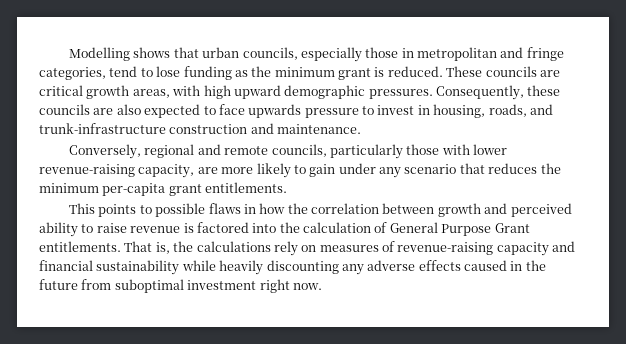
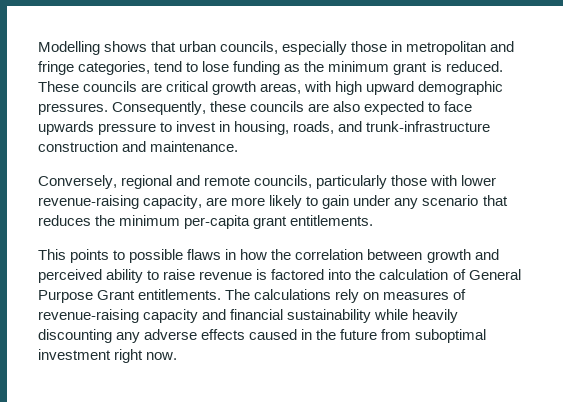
- That is, the calculations rely on measures of revenue-raising capacity and financial sustainability while heavily discounting any adverse effects caused in the future from suboptimal investment right now.
+ The calculations rely on measures of revenue-raising capacity and financial sustainability while heavily discounting any adverse effects caused in the future from suboptimal investment right now.

